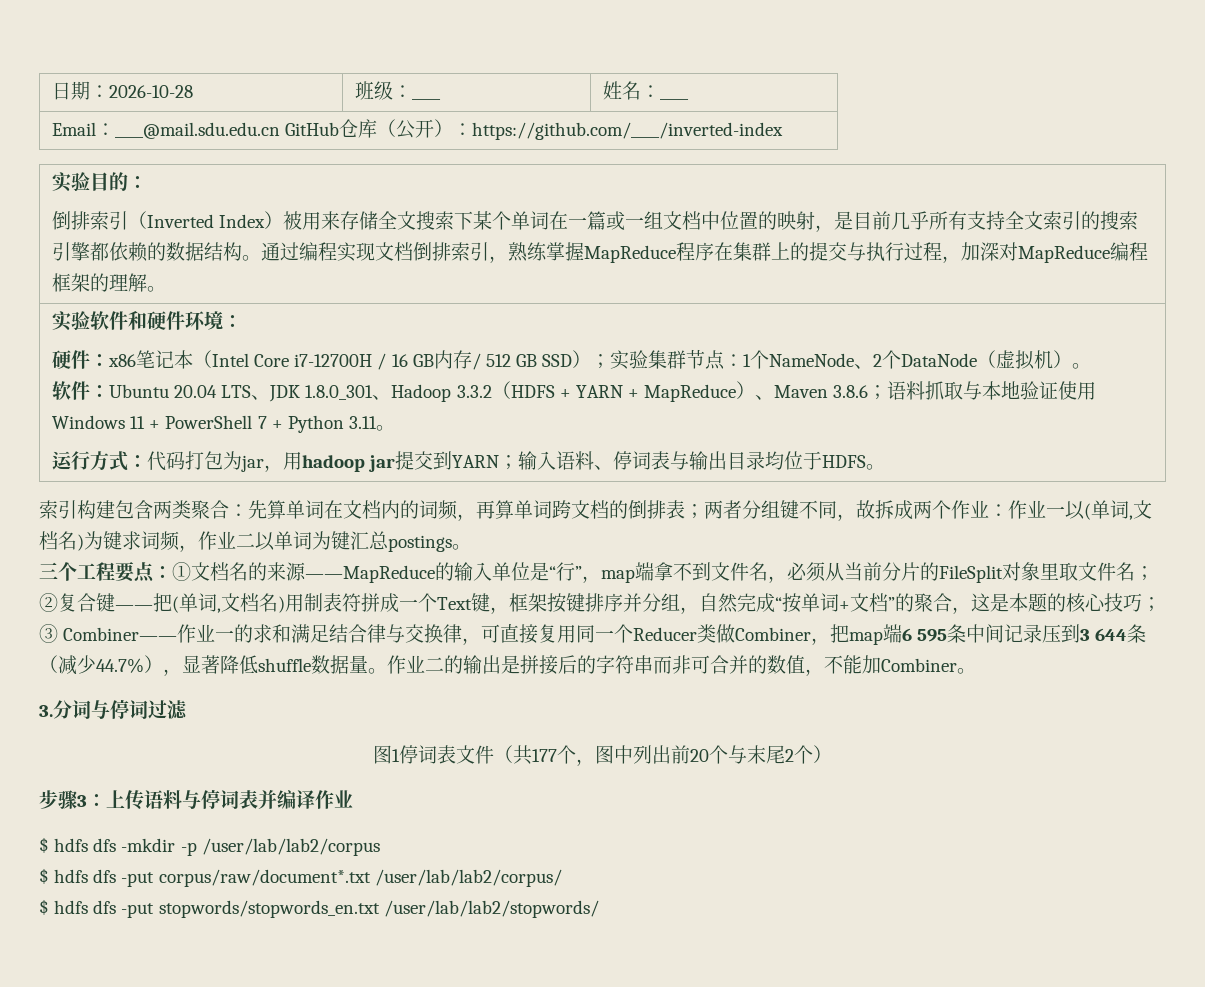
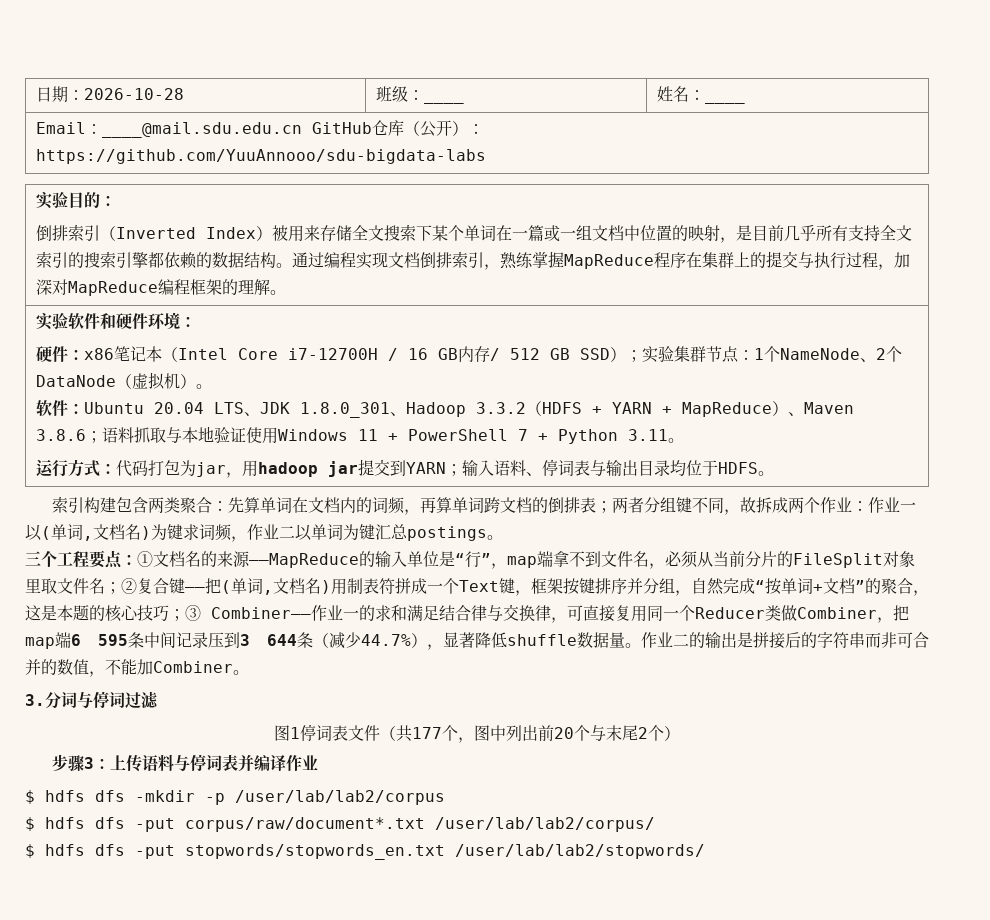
- Email：____@mail.sdu.edu.cn GitHub仓库（公开）：https://github.com/____/inverted-index
+ Email：____@mail.sdu.edu.cn GitHub仓库（公开）：https://github.com/YuuAnnooo/sdu-bigdata-labs

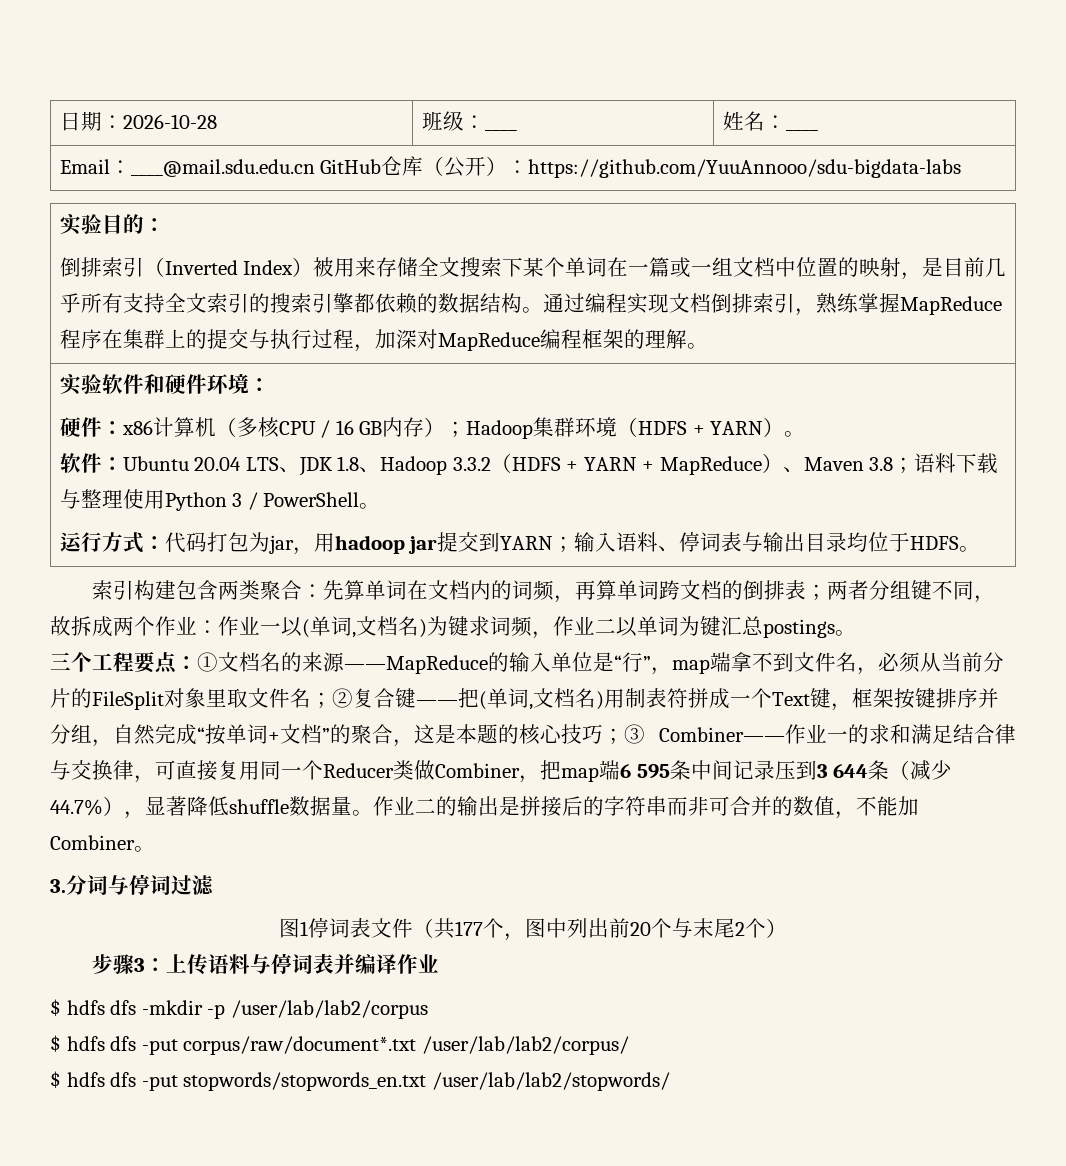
- 硬件：x86笔记本（Intel Core i7-12700H / 16 GB内存/ 512 GB SSD）；实验集群节点：1个NameNode、2个DataNode（虚拟机）。
+ 硬件：x86计算机（多核CPU / 16 GB内存）；Hadoop集群环境（HDFS + YARN）。
- 软件：Ubuntu 20.04 LTS、JDK 1.8.0_301、Hadoop 3.3.2（HDFS + YARN + MapReduce）、Maven 3.8.6；语料抓取与本地验证使用Windows 11 + PowerShell 7 + Python 3.11。
+ 软件：Ubuntu 20.04 LTS、JDK 1.8、Hadoop 3.3.2（HDFS + YARN + MapReduce）、Maven 3.8；语料下载与整理使用Python 3 / PowerShell。

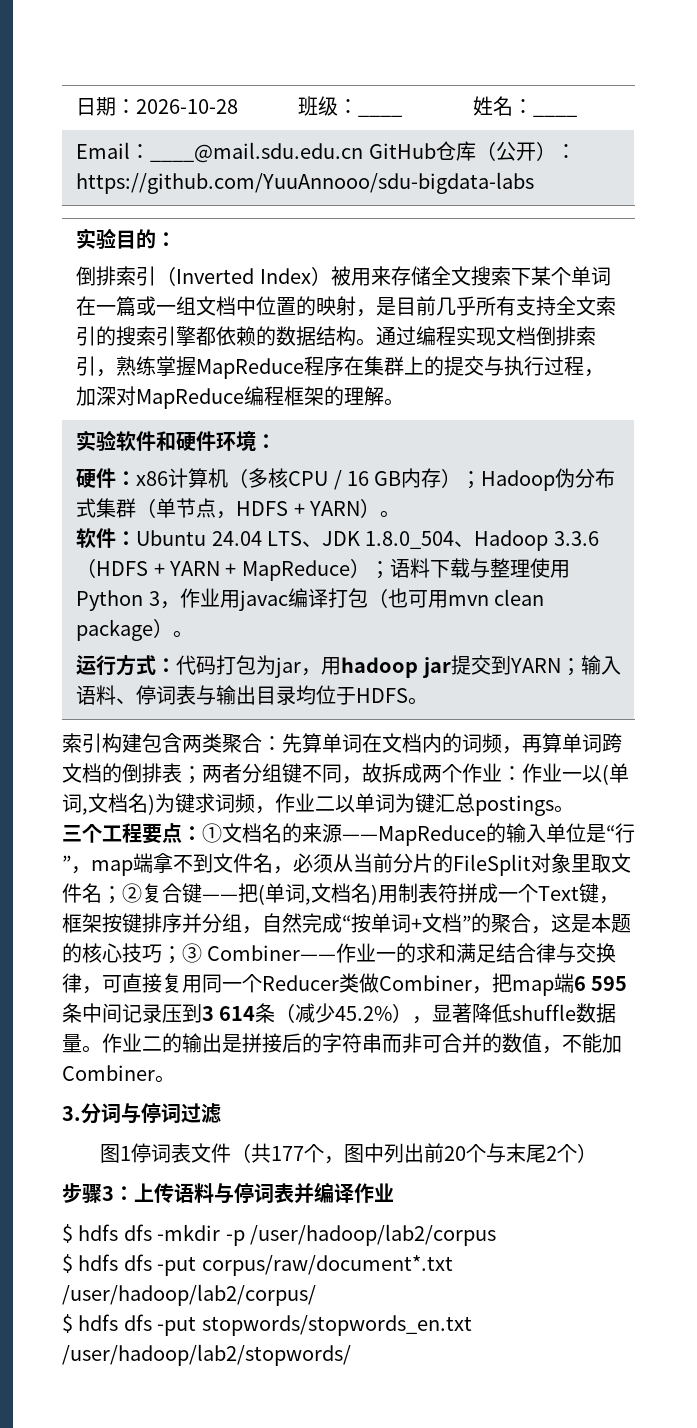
- 硬件：x86计算机（多核CPU / 16 GB内存）；Hadoop集群环境（HDFS + YARN）。
+ 硬件：x86计算机（多核CPU / 16 GB内存）；Hadoop伪分布式集群（单节点，HDFS + YARN）。
- 软件：Ubuntu 20.04 LTS、JDK 1.8、Hadoop 3.3.2（HDFS + YARN + MapReduce）、Maven 3.8；语料下载与整理使用Python 3 / PowerShell。
+ 软件：Ubuntu 24.04 LTS、JDK 1.8.0_504、Hadoop 3.3.6（HDFS + YARN + MapReduce）；语料下载与整理使用Python 3，作业用javac编译打包（也可用mvn clean package）。
- ③ Combiner——作业一的求和满足结合律与交换律，可直接复用同一个Reducer类做Combiner，把map端6 595条中间记录压到3 644条（减少44.7%），显著降低shuffle数据量。
+ ③ Combiner——作业一的求和满足结合律与交换律，可直接复用同一个Reducer类做Combiner，把map端6 595条中间记录压到3 614条（减少45.2%），显著降低shuffle数据量。
- $ hdfs dfs -mkdir -p /user/lab/lab2/corpus
+ $ hdfs dfs -mkdir -p /user/hadoop/lab2/corpus
- $ hdfs dfs -put corpus/raw/document*.txt /user/lab/lab2/corpus/
+ $ hdfs dfs -put corpus/raw/document*.txt /user/hadoop/lab2/corpus/
- $ hdfs dfs -put stopwords/stopwords_en.txt /user/lab/lab2/stopwords/
+ $ hdfs dfs -put stopwords/stopwords_en.txt /user/hadoop/lab2/stopwords/

